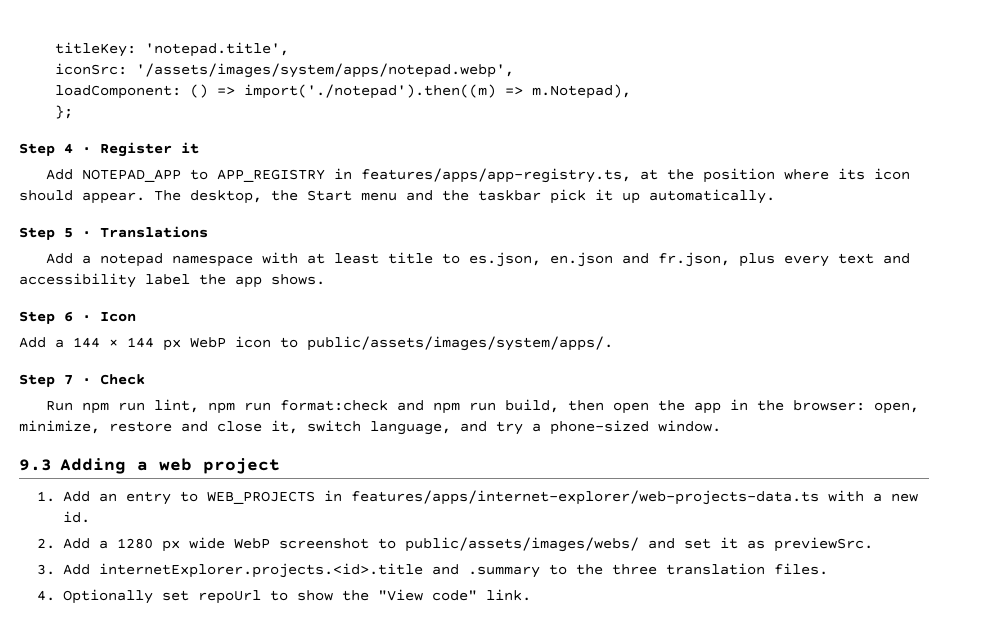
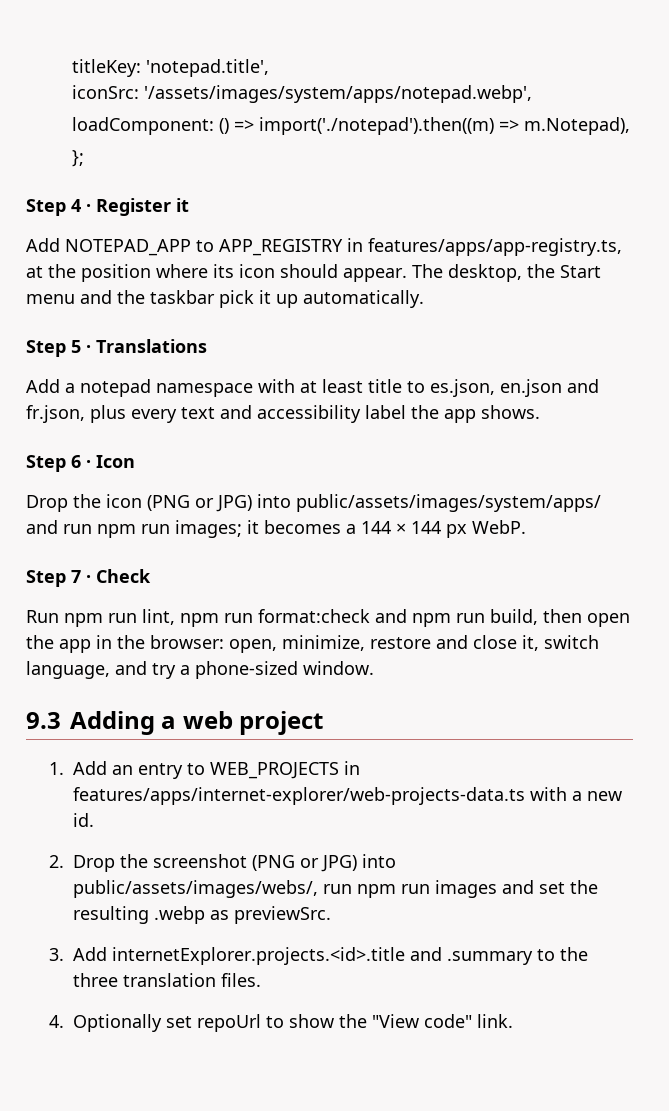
- Add a 144 × 144 px WebP icon to public/assets/images/system/apps/.
+ Drop the icon (PNG or JPG) into public/assets/images/system/apps/ and run npm run images; it becomes a 144 × 144 px WebP.
- 2. Add a 1280 px wide WebP screenshot to public/assets/images/webs/ and set it as previewSrc.
+ 2. Drop the screenshot (PNG or JPG) into public/assets/images/webs/, run npm run images and set the resulting .webp as previewSrc.

